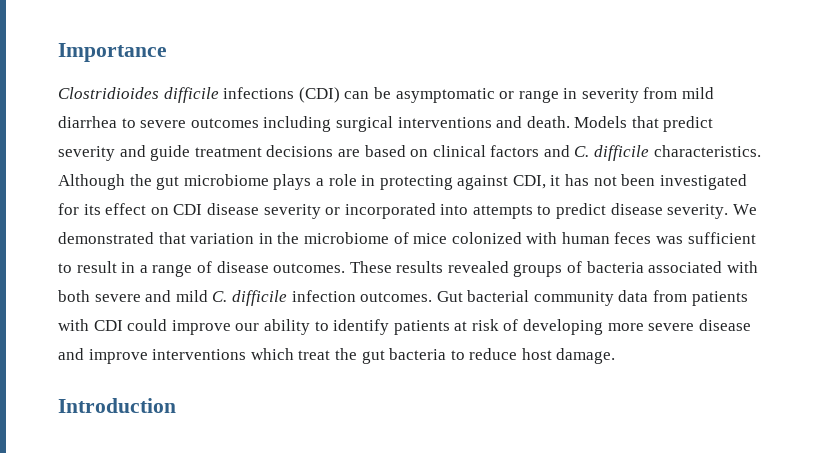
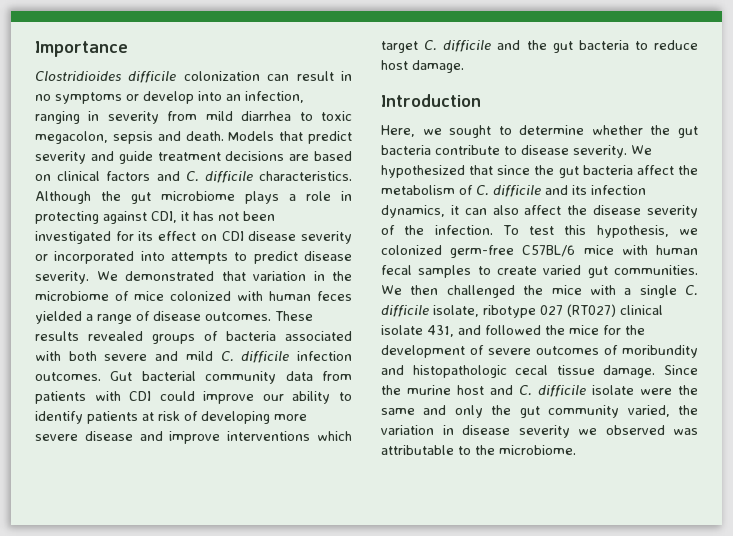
- Clostridioides difficile infections (CDI) can be asymptomatic or range in severity from mild diarrhea to severe outcomes including surgical interventions and death.
+ Clostridioides difficile colonization can result in no symptoms or develop into an infection, ranging in severity from mild diarrhea to toxic megacolon, sepsis and death.
- We demonstrated that variation in the microbiome of mice colonized with human feces was sufficient to result in a range of disease outcomes.
+ We demonstrated that variation in the microbiome of mice colonized with human feces yielded a range of disease outcomes.
- Gut bacterial community data from patients with CDI could improve our ability to identify patients at risk of developing more severe disease and improve interventions which treat the gut bacteria to reduce host damage.
+ Gut bacterial community data from patients with CDI could improve our ability to identify patients at risk of developing more severe disease and improve interventions which target C. difficile and the gut bacteria to reduce host damage.
+ Here, we sought to determine whether the gut bacteria contribute to disease severity. We hypothesized that since the gut bacteria affect the metabolism of C. difficile and its infection dynamics, it can also affect the disease severity of the infection. To test this hypothesis, we colonized germ-free C57BL/6 mice with human fecal samples to create varied gut communities. We then challenged the mice with a single C. difficile isolate, ribotype 027 (RT027) clinical isolate 431, and followed the mice for the development of severe outcomes of moribundity and histopathologic cecal tissue damage. Since the murine host and C. difficile isolate were the same and only the gut community varied, the variation in disease severity we observed was attributable to the microbiome.

